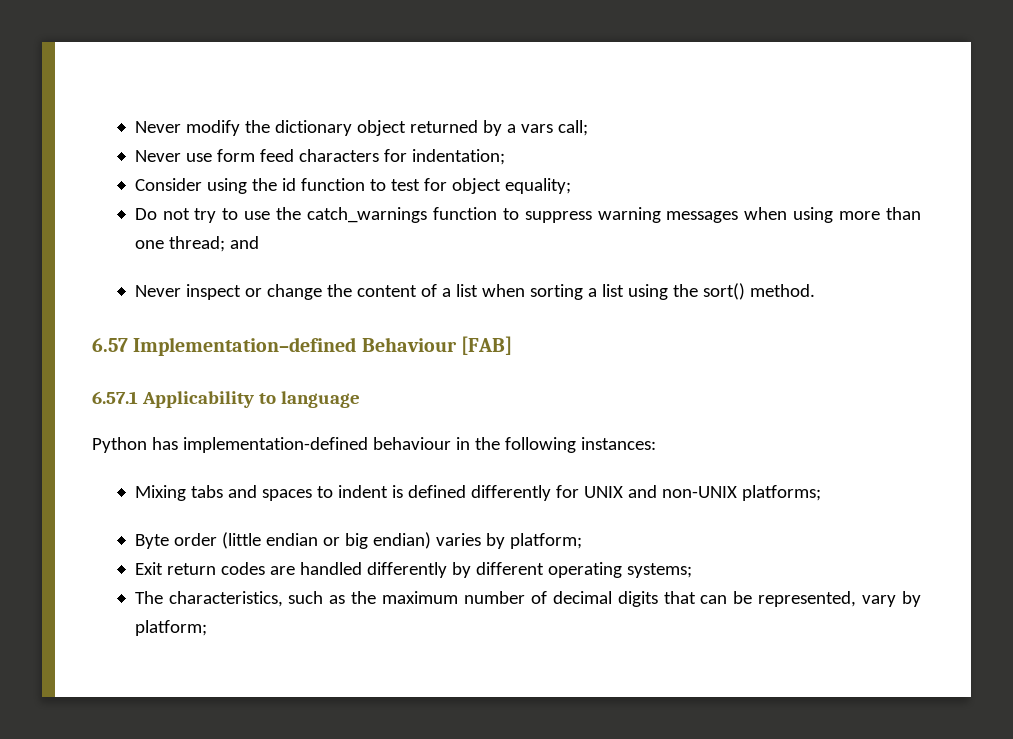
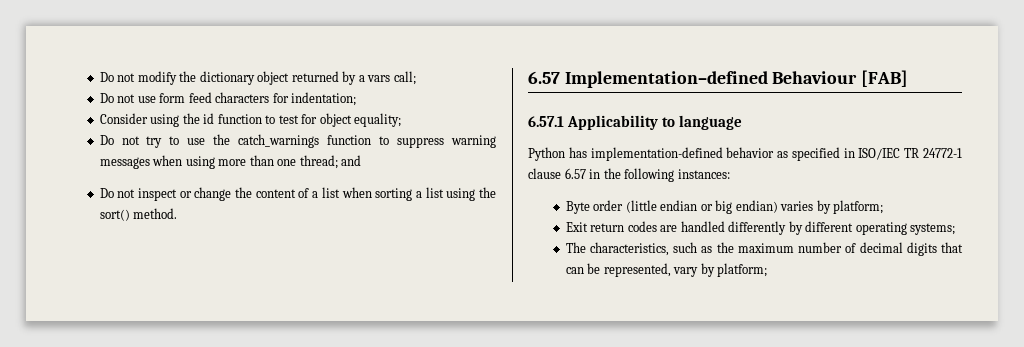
- Never modify the dictionary object returned by a vars call;
+ Do not modify the dictionary object returned by a vars call;
- Never use form feed characters for indentation;
+ Do not use form feed characters for indentation;
- Never inspect or change the content of a list when sorting a list using the sort() method.
+ Do not inspect or change the content of a list when sorting a list using the sort() method.
- Python has implementation-defined behaviour in the following instances:
- Mixing tabs and spaces to indent is defined differently for UNIX and non-UNIX platforms;
+ Python has implementation-defined behavior as specified in ISO/IEC TR 24772-1 clause 6.57 in the following instances:

